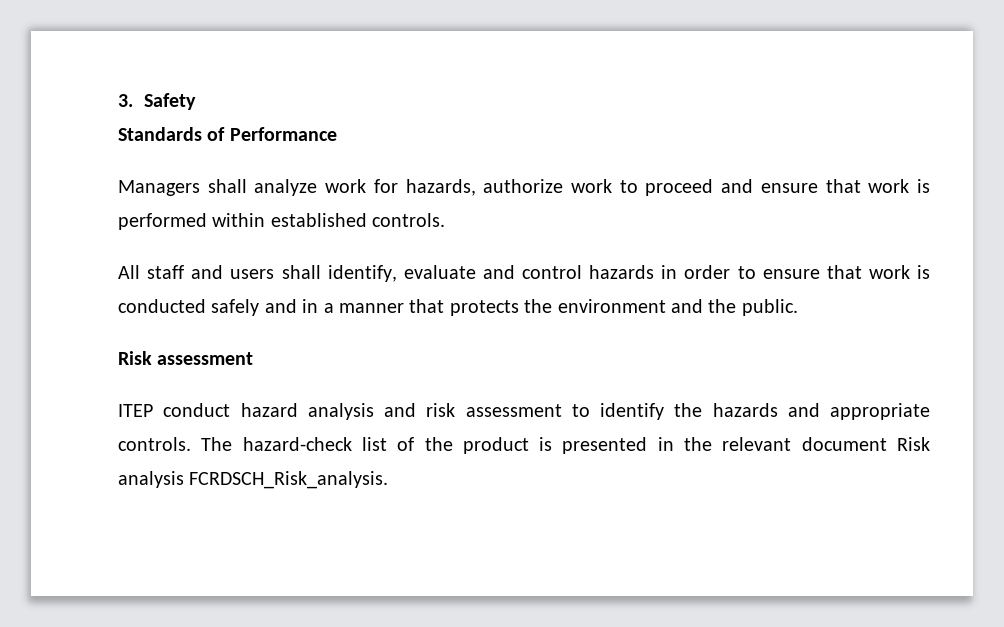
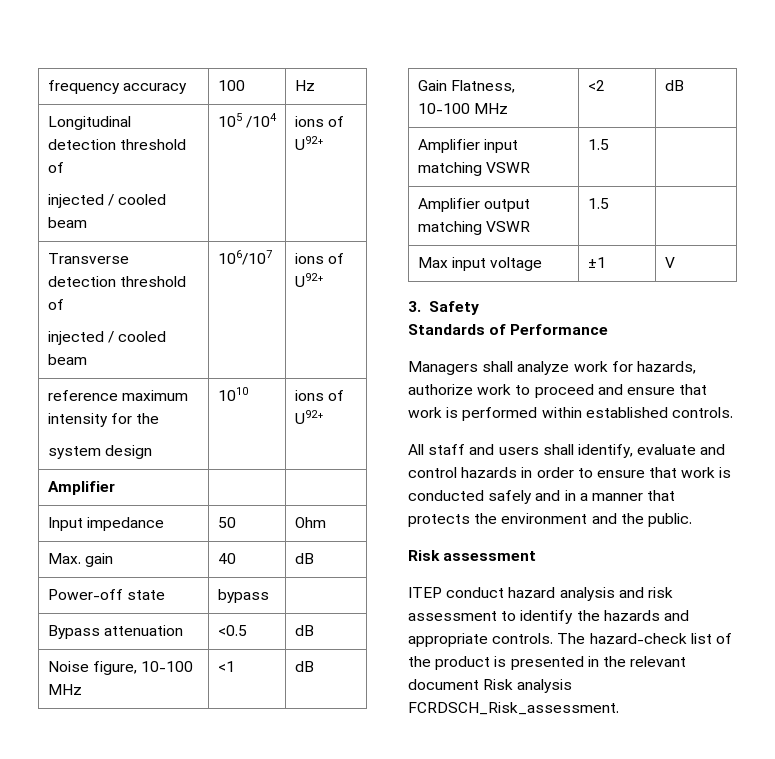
+ frequency accuracy | 100 | Hz
+ Longitudinal detection threshold of
+ injected / cooled beam | 105 /104 | ions of U92+
+ Transverse detection threshold of
+ injected / cooled beam | 106/107 | ions of U92+
+ reference maximum intensity for the
+ system design | 1010 | ions of U92+
+ Amplifier | |
+ Input impedance | 50 | Ohm
+ Max. gain | 40 | dB
+ Power-off state | bypass |
+ Bypass attenuation | <0.5 | dB
+ Noise figure, 10-100 MHz | <1 | dB
+ Gain Flatness, 10-100 MHz | <2 | dB
+ Amplifier input matching VSWR | 1.5 |
+ Amplifier output matching VSWR | 1.5 |
+ Max input voltage | ±1 | V
- The hazard-check list of the product is presented in the relevant document Risk analysis FCRDSCH_Risk_analysis.
+ The hazard-check list of the product is presented in the relevant document Risk analysis FCRDSCH_Risk_assessment.

